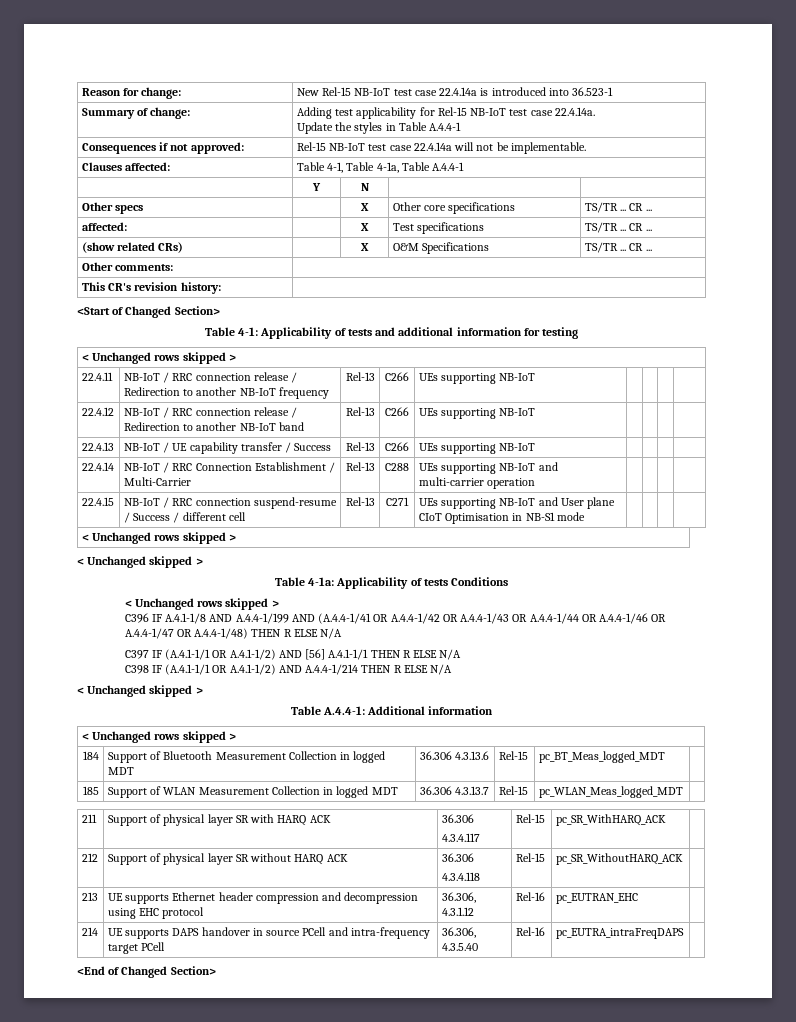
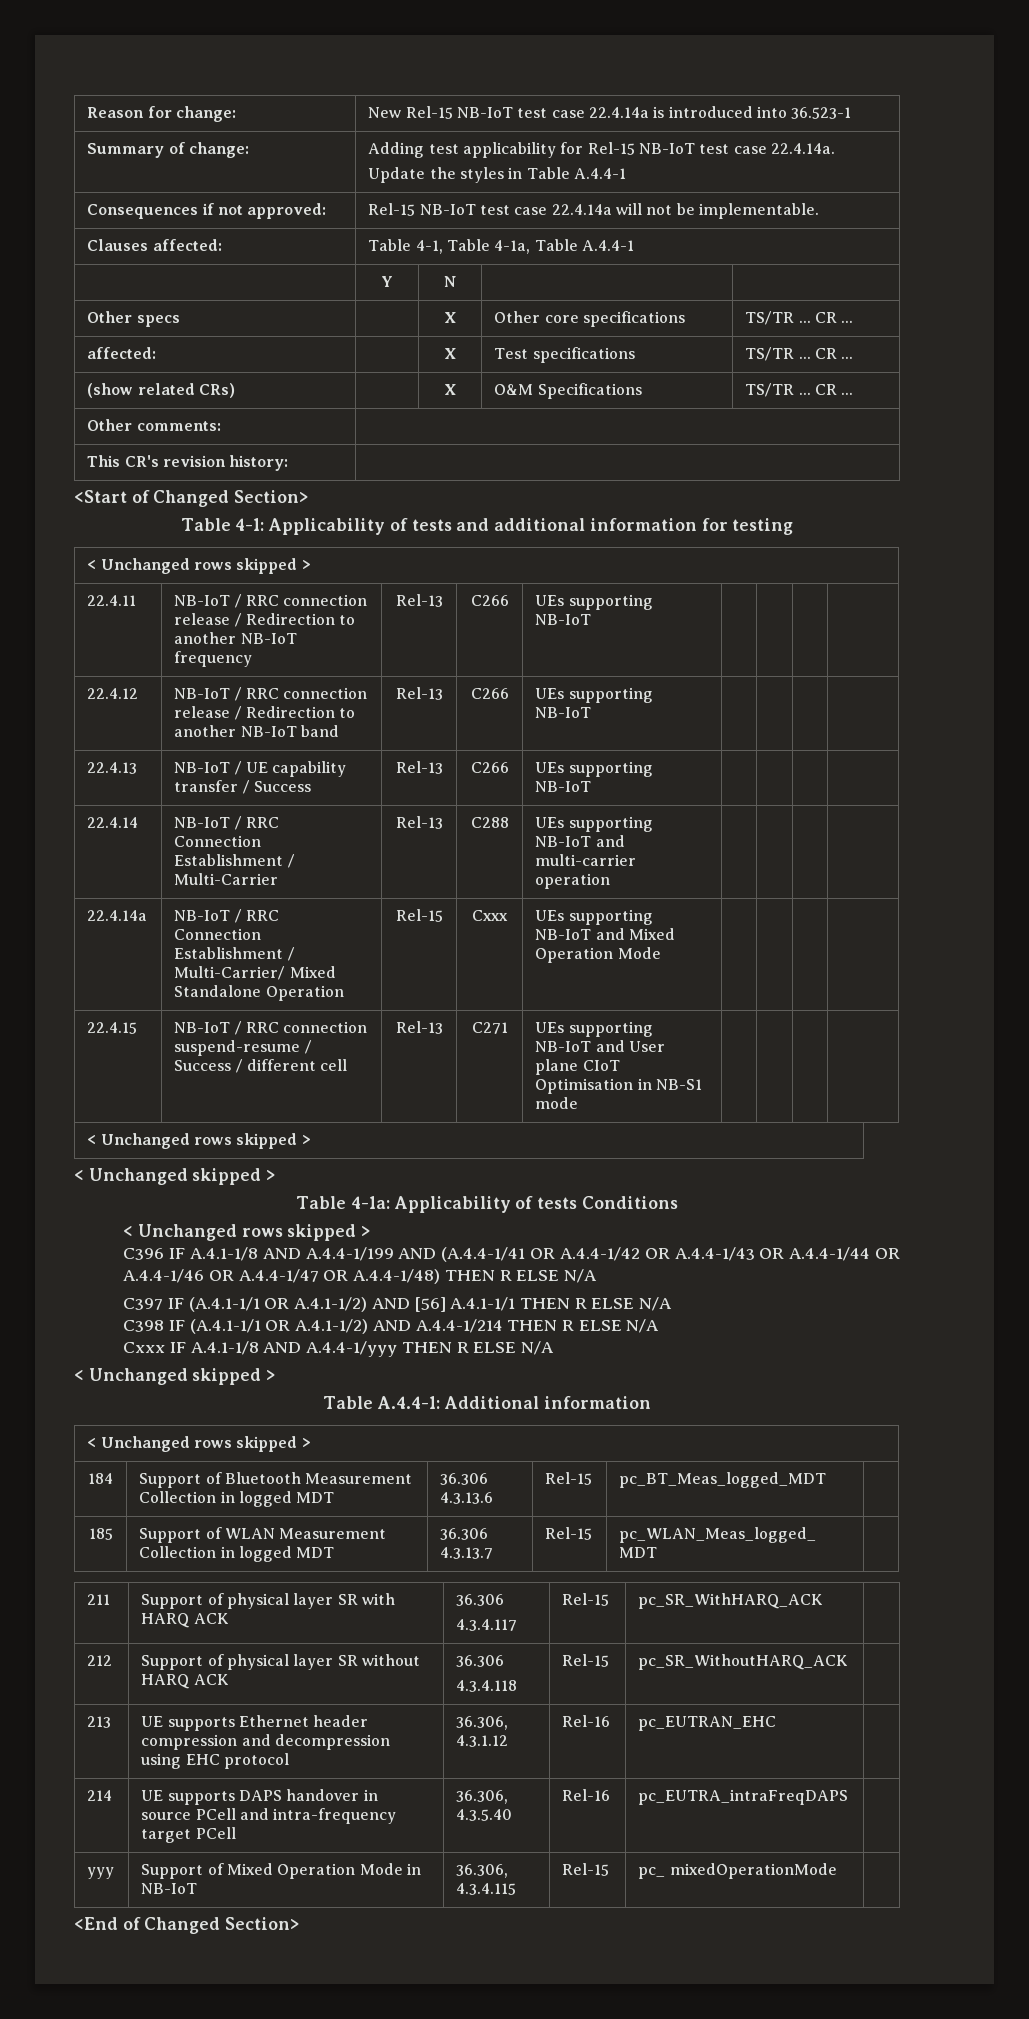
+ 22.4.14a | NB-IoT / RRC Connection Establishment / Multi-Carrier/ Mixed Standalone Operation | Rel-15 | Cxxx | UEs supporting NB-IoT and Mixed Operation Mode | | | |
+ Cxxx IF A.4.1-1/8 AND A.4.4-1/yyy THEN R ELSE N/A
+ yyy | Support of Mixed Operation Mode in NB-IoT | 36.306, 4.3.4.115 | Rel-15 | pc_ mixedOperationMode |

